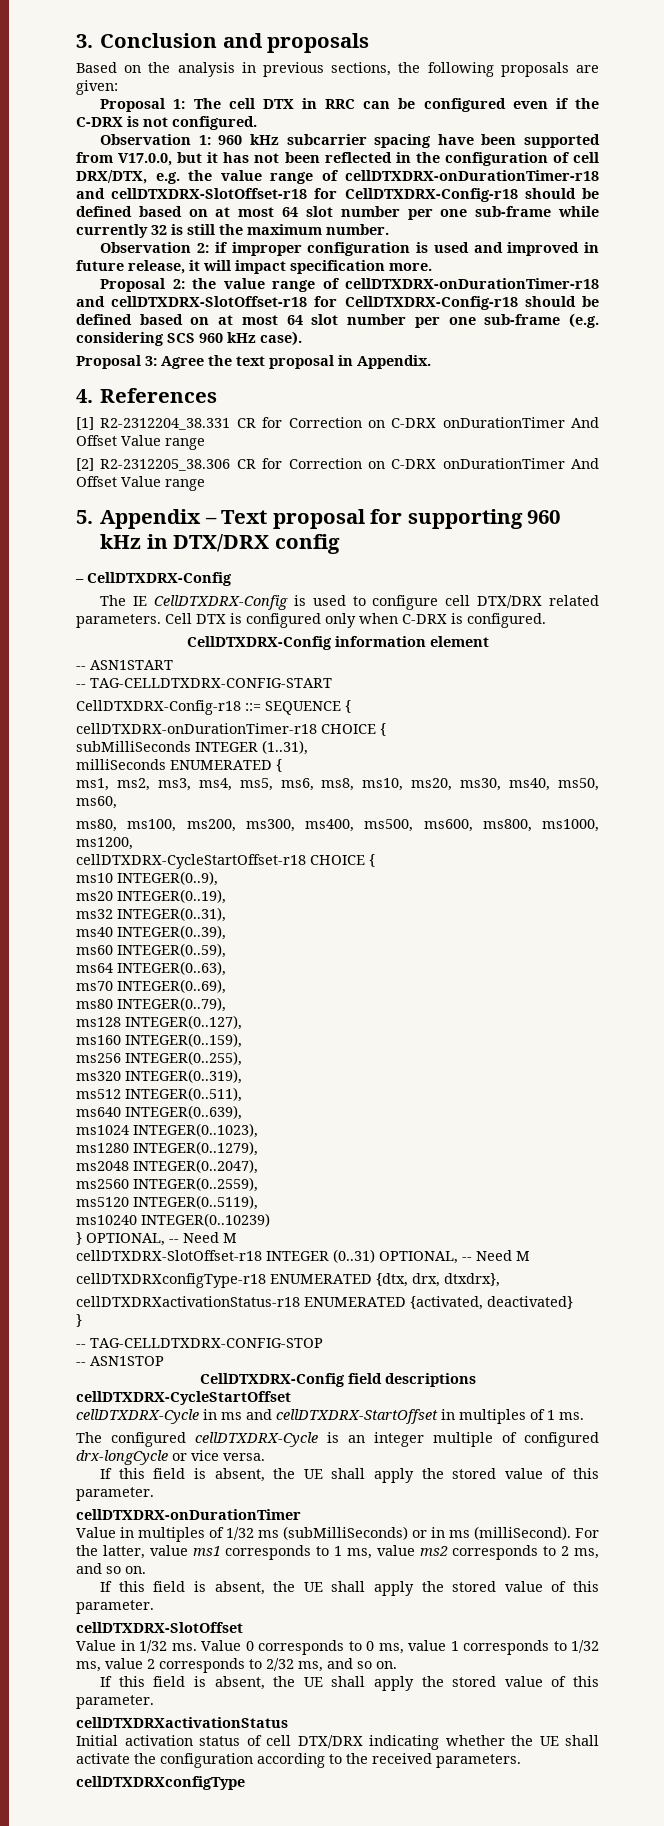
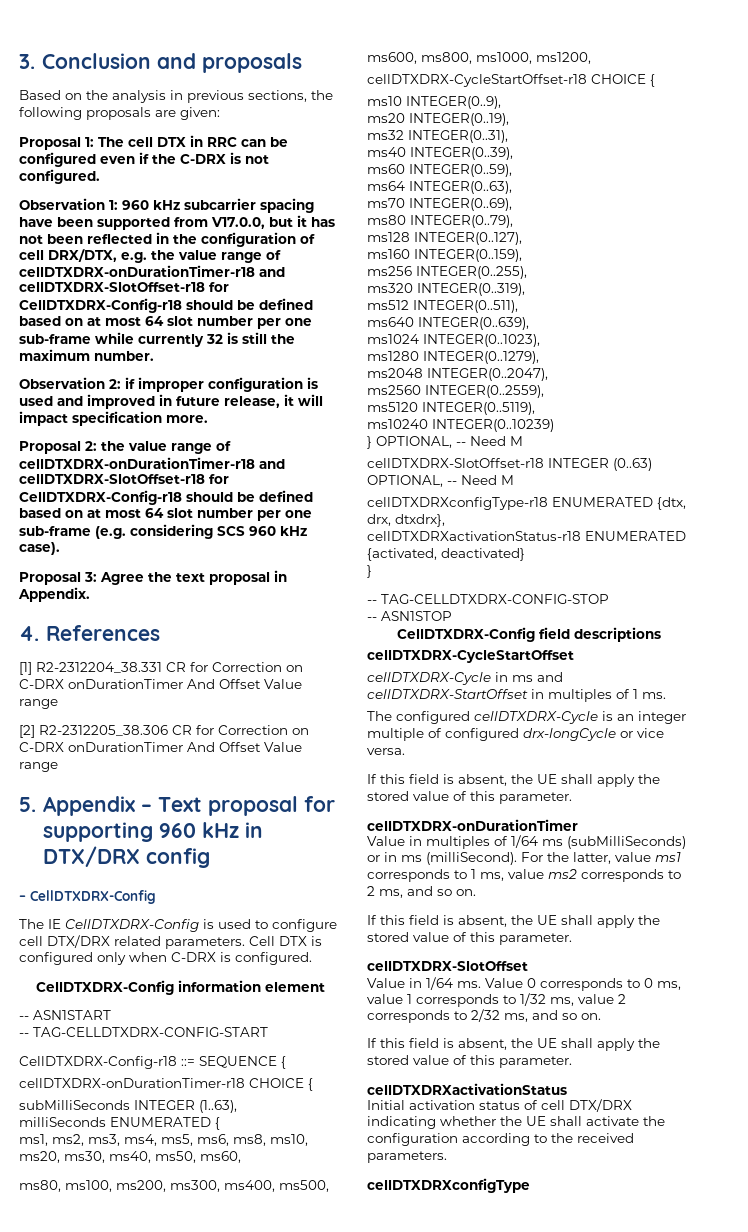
- subMilliSeconds INTEGER (1..31),
+ subMilliSeconds INTEGER (1..63),
- cellDTXDRX-SlotOffset-r18 INTEGER (0..31) OPTIONAL, -- Need M
+ cellDTXDRX-SlotOffset-r18 INTEGER (0..63) OPTIONAL, -- Need M
- Value in multiples of 1/32 ms (subMilliSeconds) or in ms (milliSecond).
+ Value in multiples of 1/64 ms (subMilliSeconds) or in ms (milliSecond).
- Value in 1/32 ms.
+ Value in 1/64 ms.

